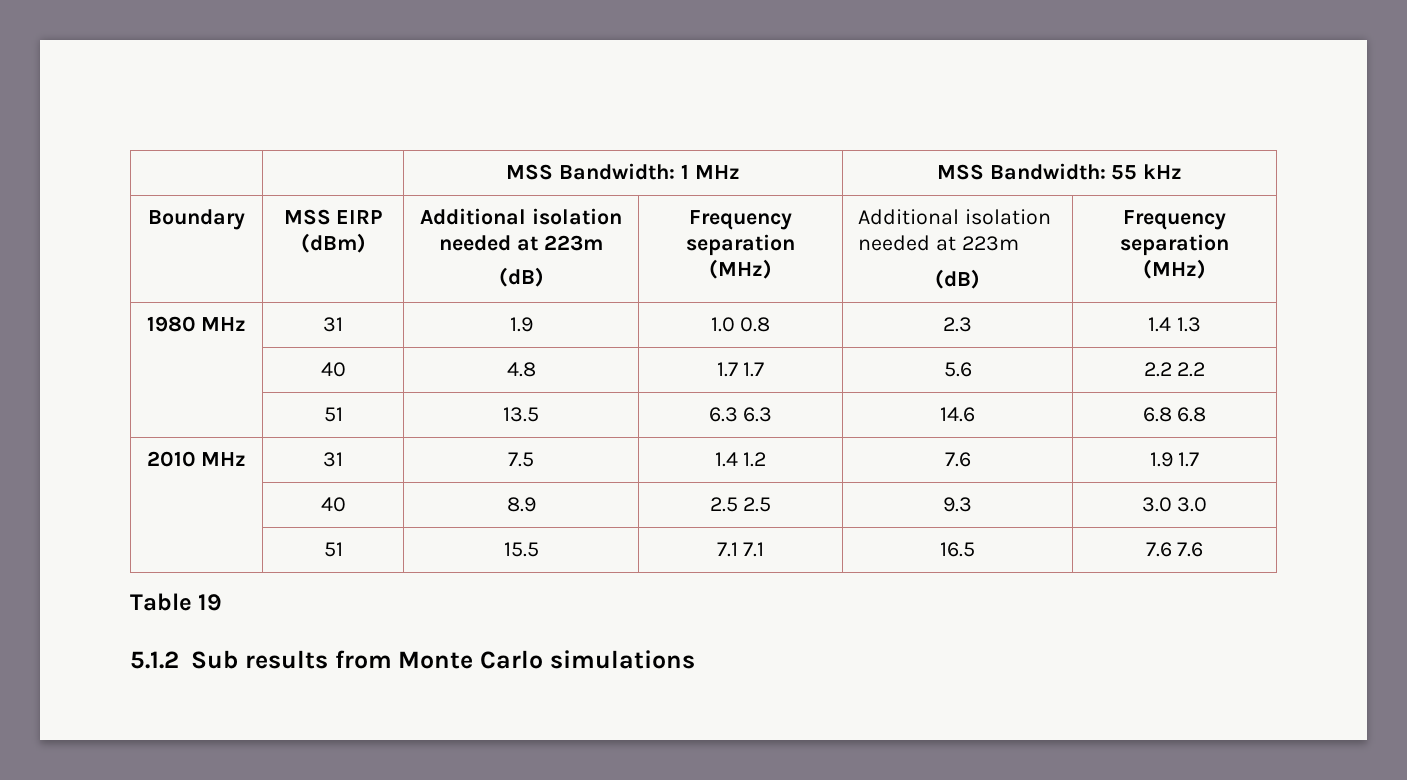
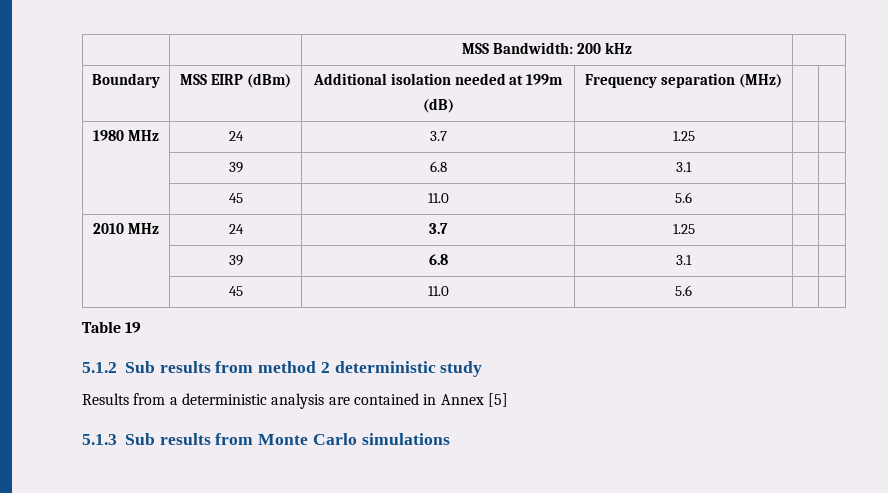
- | | MSS Bandwidth: 1 MHz | MSS Bandwidth: 55 kHz
+ | | MSS Bandwidth: 200 kHz |
- Boundary | MSS EIRP (dBm) | Additional isolation needed at 223m
- (dB) | Frequency separation (MHz) | Additional isolation needed at 223m
- (dB) | Frequency separation (MHz)
- 1980 MHz | 31 | 1.9 | 1.0 0.8 | 2.3 | 1.4 1.3
- | 40 | 4.8 | 1.7 1.7 | 5.6 | 2.2 2.2
- | 51 | 13.5 | 6.3 6.3 | 14.6 | 6.8 6.8
- 2010 MHz | 31 | 7.5 | 1.4 1.2 | 7.6 | 1.9 1.7
- | 40 | 8.9 | 2.5 2.5 | 9.3 | 3.0 3.0
- | 51 | 15.5 | 7.1 7.1 | 16.5 | 7.6 7.6
+ Boundary | MSS EIRP (dBm) | Additional isolation needed at 199m
+ (dB) | Frequency separation (MHz) | |
+ 1980 MHz | 24 | 3.7 | 1.25 | |
+ | 39 | 6.8 | 3.1 | |
+ | 45 | 11.0 | 5.6 | |
+ 2010 MHz | 24 | 3.7 | 1.25 | |
+ | 39 | 6.8 | 3.1 | |
+ | 45 | 11.0 | 5.6 | |
- 5.1.2 Sub results from Monte Carlo simulations
+ 5.1.2 Sub results from method 2 deterministic study
+ Results from a deterministic analysis are contained in Annex [5]
+ 5.1.3 Sub results from Monte Carlo simulations

